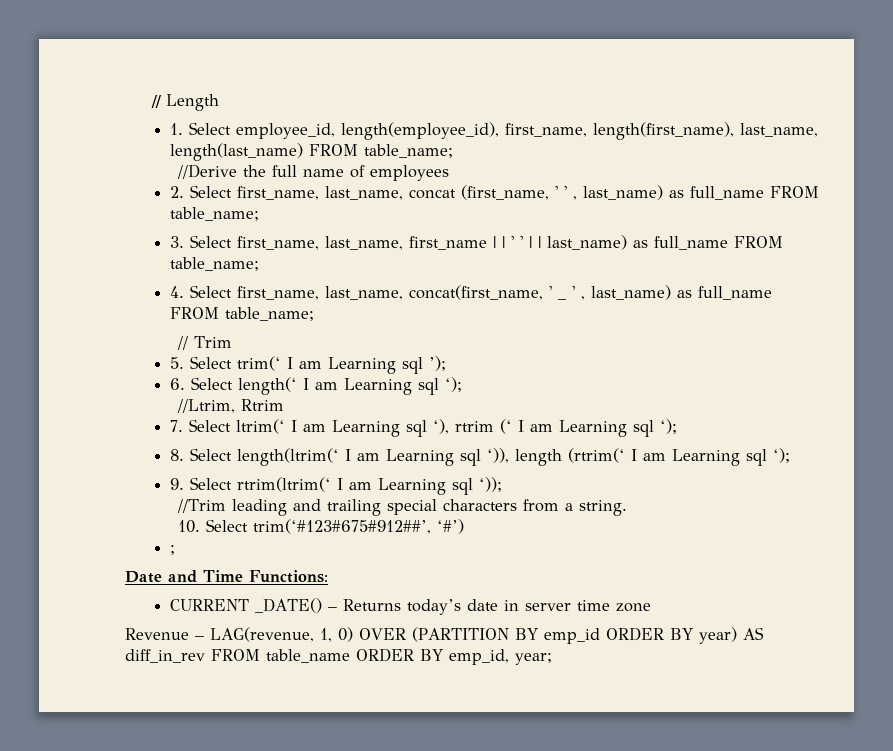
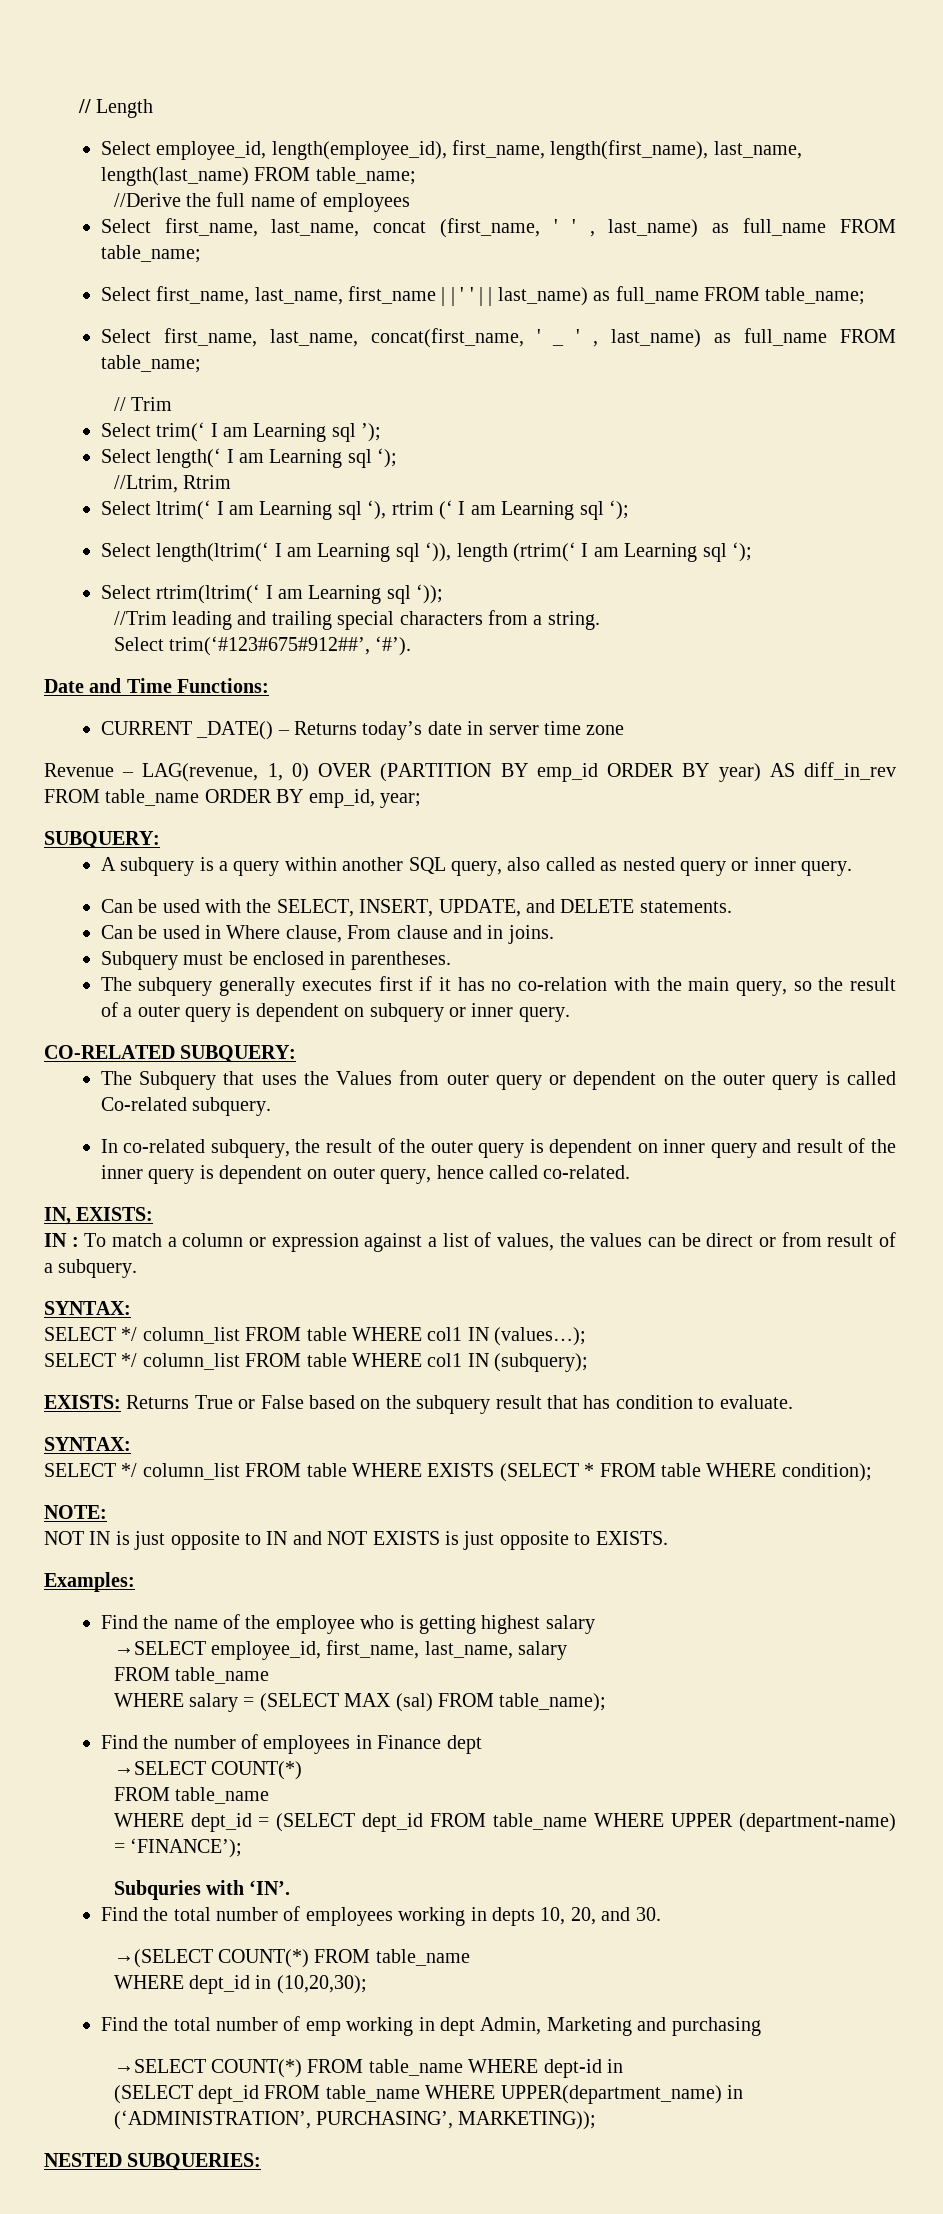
- 1. Select employee_id, length(employee_id), first_name, length(first_name), last_name, length(last_name) FROM table_name;
+ Select employee_id, length(employee_id), first_name, length(first_name), last_name, length(last_name) FROM table_name;
- 2. Select first_name, last_name, concat (first_name, ' ' , last_name) as full_name FROM table_name;
+ Select first_name, last_name, concat (first_name, ' ' , last_name) as full_name FROM table_name;
- 3. Select first_name, last_name, first_name | | ' ' | | last_name) as full_name FROM table_name;
+ Select first_name, last_name, first_name | | ' ' | | last_name) as full_name FROM table_name;
- 4. Select first_name, last_name, concat(first_name, ' _ ' , last_name) as full_name FROM table_name;
+ Select first_name, last_name, concat(first_name, ' _ ' , last_name) as full_name FROM table_name;
- 5. Select trim(‘ I am Learning sql ’);
+ Select trim(‘ I am Learning sql ’);
- 6. Select length(‘ I am Learning sql ‘);
+ Select length(‘ I am Learning sql ‘);
- 7. Select ltrim(‘ I am Learning sql ‘), rtrim (‘ I am Learning sql ‘);
+ Select ltrim(‘ I am Learning sql ‘), rtrim (‘ I am Learning sql ‘);
- 8. Select length(ltrim(‘ I am Learning sql ‘)), length (rtrim(‘ I am Learning sql ‘);
+ Select length(ltrim(‘ I am Learning sql ‘)), length (rtrim(‘ I am Learning sql ‘);
- 9. Select rtrim(ltrim(‘ I am Learning sql ‘));
+ Select rtrim(ltrim(‘ I am Learning sql ‘));
- 10. Select trim(‘#123#675#912##’, ‘#’)
- ;
+ Select trim(‘#123#675#912##’, ‘#’).
  Revenue – LAG(revenue, 1, 0) OVER (PARTITION BY emp_id ORDER BY year) AS diff_in_rev FROM table_name ORDER BY emp_id, year;
+ SUBQUERY:
+ A subquery is a query within another SQL query, also called as nested query or inner query.
+ Can be used with the SELECT, INSERT, UPDATE, and DELETE statements.
+ Can be used in Where clause, From clause and in joins.
+ Subquery must be enclosed in parentheses.
+ The subquery generally executes first if it has no co-relation with the main query, so the result of a outer query is dependent on subquery or inner query.
+ CO-RELATED SUBQUERY:
+ The Subquery that uses the Values from outer query or dependent on the outer query is called Co-related subquery.
+ In co-related subquery, the result of the outer query is dependent on inner query and result of the inner query is dependent on outer query, hence called co-related.
+ IN, EXISTS:
+ IN : To match a column or expression against a list of values, the values can be direct or from result of a subquery.
+ SYNTAX:
+ SELECT */ column_list FROM table WHERE col1 IN (values…);
+ SELECT */ column_list FROM table WHERE col1 IN (subquery);
+ EXISTS: Returns True or False based on the subquery result that has condition to evaluate.
+ SYNTAX:
+ SELECT */ column_list FROM table WHERE EXISTS (SELECT * FROM table WHERE condition);
+ NOTE:
+ NOT IN is just opposite to IN and NOT EXISTS is just opposite to EXISTS.
+ Examples:
+ Find the name of the employee who is getting highest salary
+ →SELECT employee_id, first_name, last_name, salary
+ FROM table_name
+ WHERE salary = (SELECT MAX (sal) FROM table_name);
+ Find the number of employees in Finance dept
+ →SELECT COUNT(*)
+ FROM table_name
+ WHERE dept_id = (SELECT dept_id FROM table_name WHERE UPPER (department-name) = ‘FINANCE’);
+ Subquries with ‘IN’.
+ Find the total number of employees working in depts 10, 20, and 30.
+ →(SELECT COUNT(*) FROM table_name
+ WHERE dept_id in (10,20,30);
+ Find the total number of emp working in dept Admin, Marketing and purchasing
+ →SELECT COUNT(*) FROM table_name WHERE dept-id in
+ (SELECT dept_id FROM table_name WHERE UPPER(department_name) in (‘ADMINISTRATION’, PURCHASING’, MARKETING));
+ NESTED SUBQUERIES:

